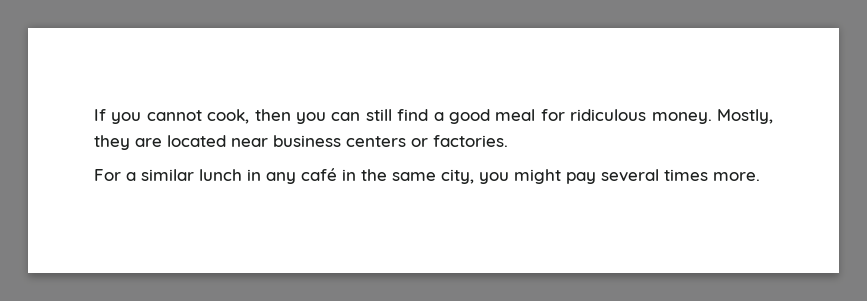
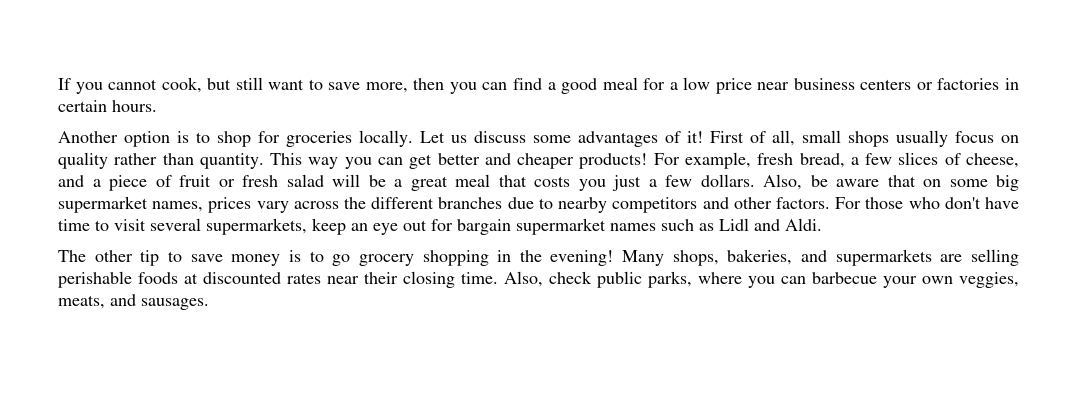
- If you cannot cook, then you can still find a good meal for ridiculous money. Mostly, they are located near business centers or factories.
- For a similar lunch in any café in the same city, you might pay several times more.
+ If you cannot cook, but still want to save more, then you can find a good meal for a low price near business centers or factories in certain hours.
+ Another option is to shop for groceries locally. Let us discuss some advantages of it! First of all, small shops usually focus on quality rather than quantity. This way you can get better and cheaper products! For example, fresh bread, a few slices of cheese, and a piece of fruit or fresh salad will be a great meal that costs you just a few dollars. Also, be aware that on some big supermarket names, prices vary across the different branches due to nearby competitors and other factors. For those who don't have time to visit several supermarkets, keep an eye out for bargain supermarket names such as Lidl and Aldi.
+ The other tip to save money is to go grocery shopping in the evening! Many shops, bakeries, and supermarkets are selling perishable foods at discounted rates near their closing time. Also, check public parks, where you can barbecue your own veggies, meats, and sausages.

